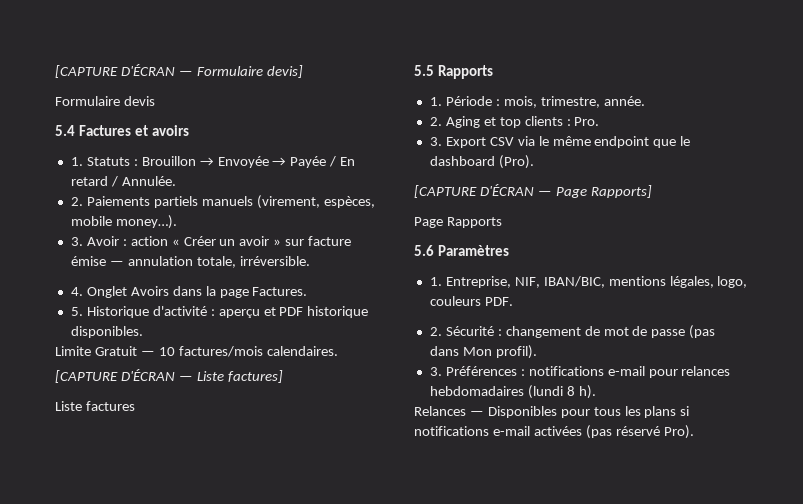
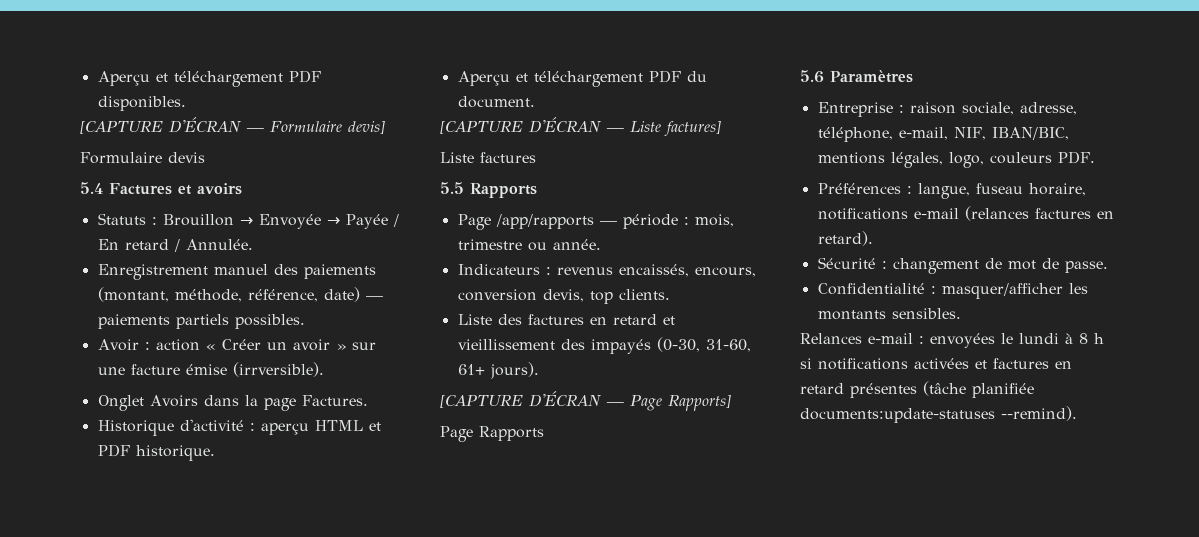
+ Aperçu et téléchargement PDF disponibles.
- 1. Statuts : Brouillon → Envoyée → Payée / En retard / Annulée.
+ Statuts : Brouillon → Envoyée → Payée / En retard / Annulée.
- 2. Paiements partiels manuels (virement, espèces, mobile money…).
- 3. Avoir : action « Créer un avoir » sur facture émise — annulation totale, irréversible.
- 4. Onglet Avoirs dans la page Factures.
+ Enregistrement manuel des paiements (montant, méthode, référence, date) — paiements partiels possibles.
+ Avoir : action « Créer un avoir » sur une facture émise (irrversible).
+ Onglet Avoirs dans la page Factures.
- 5. Historique d'activité : aperçu et PDF historique disponibles.
- Limite Gratuit — 10 factures/mois calendaires.
+ Historique d'activité : aperçu HTML et PDF historique.
+ Aperçu et téléchargement PDF du document.
- 1. Période : mois, trimestre, année.
- 2. Aging et top clients : Pro.
- 3. Export CSV via le même endpoint que le dashboard (Pro).
+ Page /app/rapports — période : mois, trimestre ou année.
+ Indicateurs : revenus encaissés, encours, conversion devis, top clients.
+ Liste des factures en retard et vieillissement des impayés (0-30, 31-60, 61+ jours).
- 1. Entreprise, NIF, IBAN/BIC, mentions légales, logo, couleurs PDF.
+ Entreprise : raison sociale, adresse, téléphone, e-mail, NIF, IBAN/BIC, mentions légales, logo, couleurs PDF.
- 2. Sécurité : changement de mot de passe (pas dans Mon profil).
- 3. Préférences : notifications e-mail pour relances hebdomadaires (lundi 8 h).
- Relances — Disponibles pour tous les plans si notifications e-mail activées (pas réservé Pro).
+ Préférences : langue, fuseau horaire, notifications e-mail (relances factures en retard).
+ Sécurité : changement de mot de passe.
+ Confidentialité : masquer/afficher les montants sensibles.
+ Relances e-mail : envoyées le lundi à 8 h si notifications activées et factures en retard présentes (tâche planifiée documents:update-statuses --remind).

